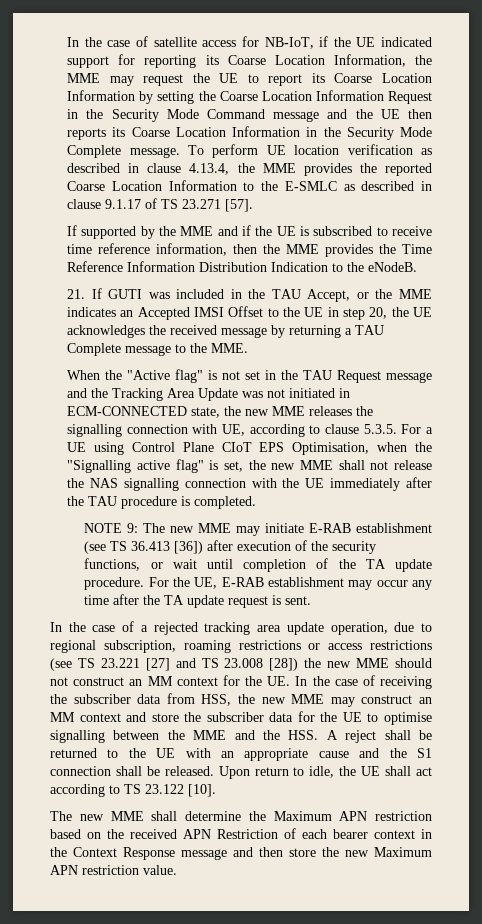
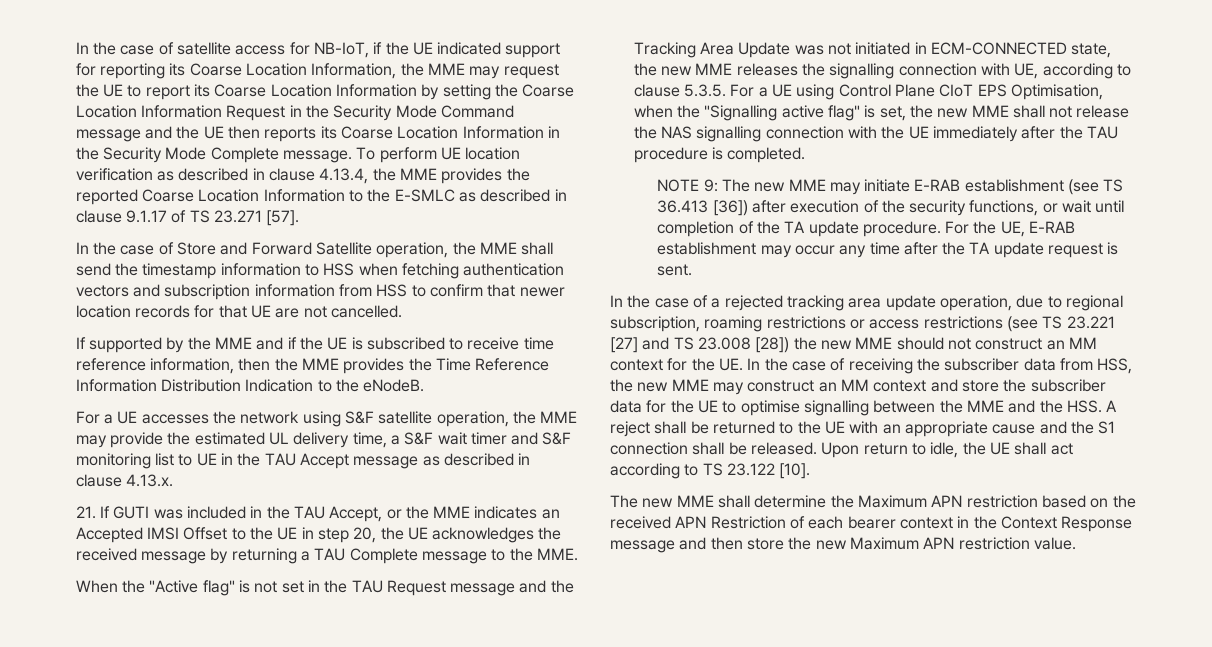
+ In the case of Store and Forward Satellite operation, the MME shall send the timestamp information to HSS when fetching authentication vectors and subscription information from HSS to confirm that newer location records for that UE are not cancelled.
+ For a UE accesses the network using S&F satellite operation, the MME may provide the estimated UL delivery time, a S&F wait timer and S&F monitoring list to UE in the TAU Accept message as described in clause 4.13.x.

